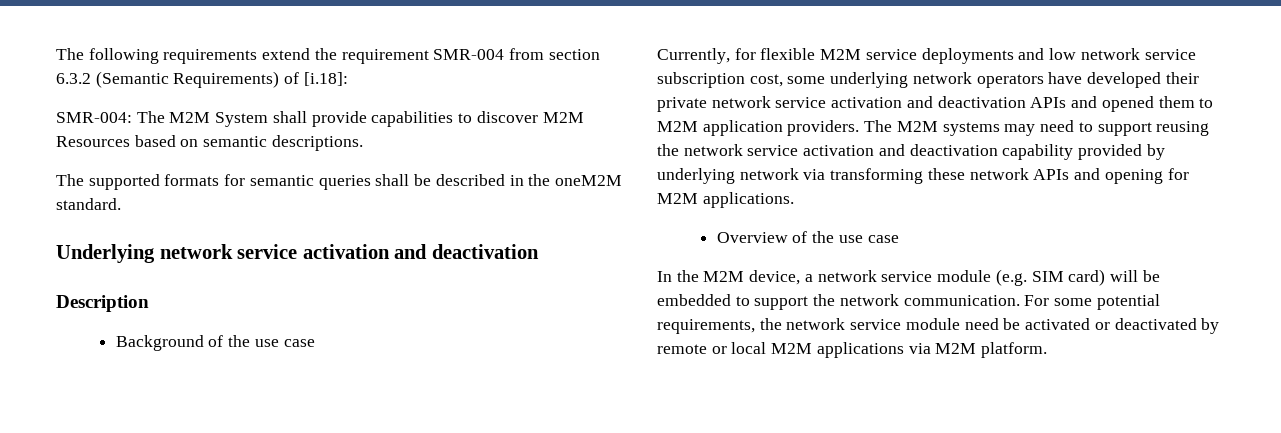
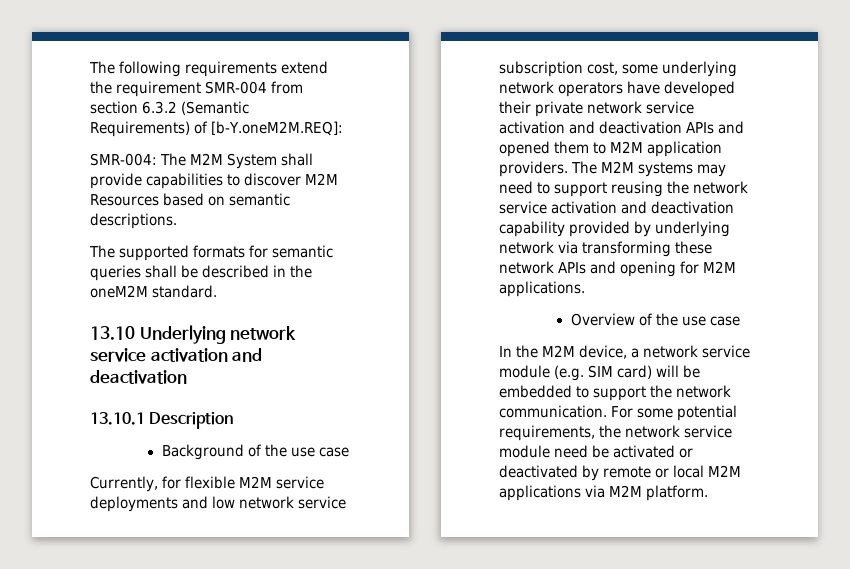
- The following requirements extend the requirement SMR-004 from section 6.3.2 (Semantic Requirements) of [i.18]:
+ The following requirements extend the requirement SMR-004 from section 6.3.2 (Semantic Requirements) of [b-Y.oneM2M.REQ]:
- Underlying network service activation and deactivation
+ 13.10 Underlying network service activation and deactivation
- Description
+ 13.10.1 Description

